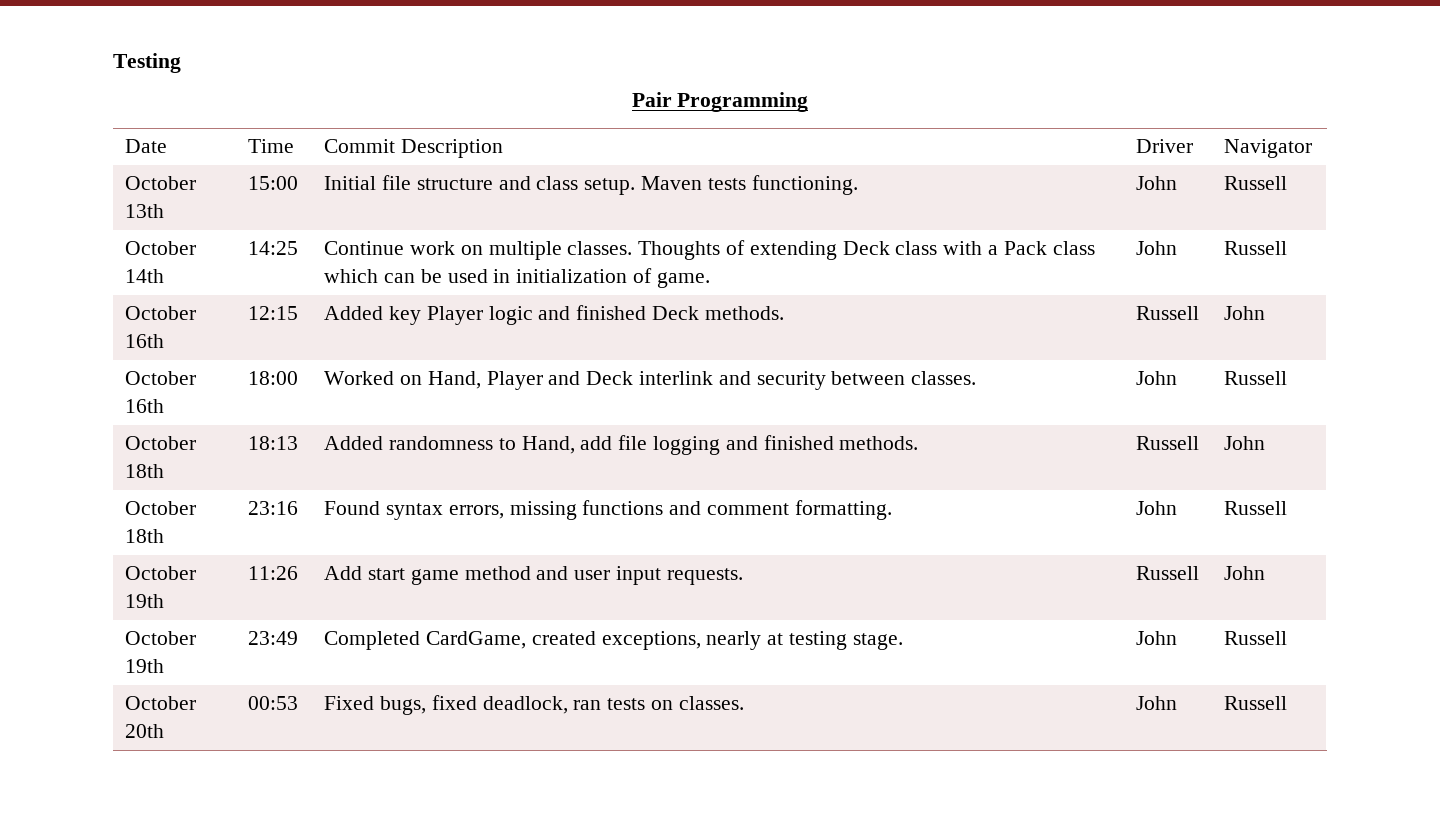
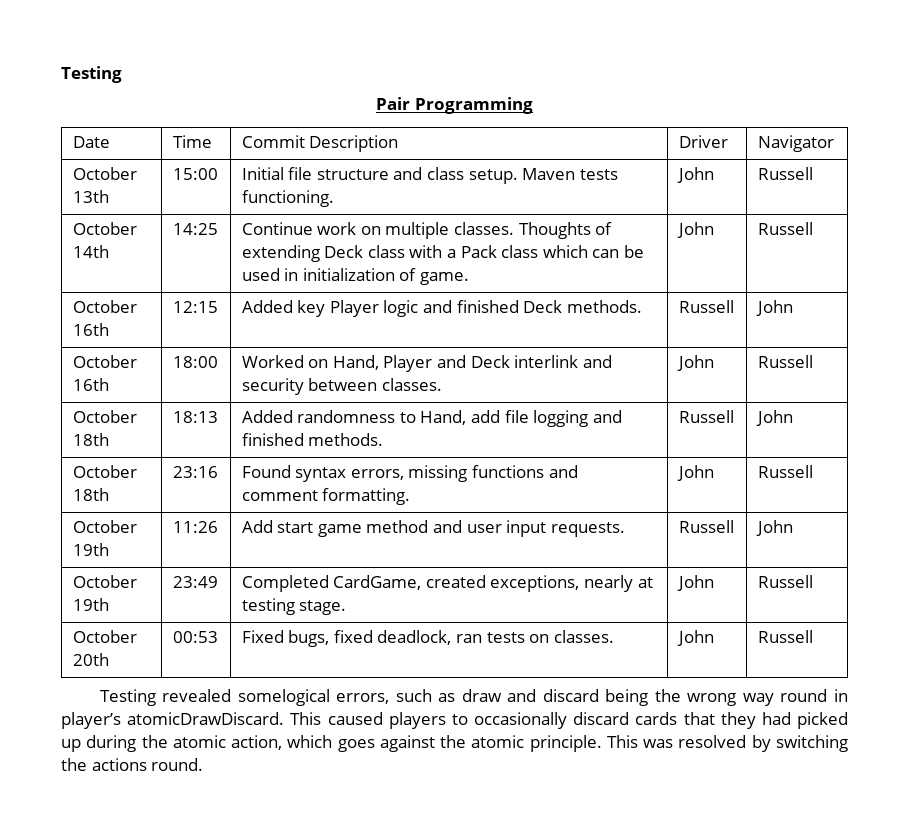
+ Testing revealed somelogical errors, such as draw and discard being the wrong way round in player’s atomicDrawDiscard. This caused players to occasionally discard cards that they had picked up during the atomic action, which goes against the atomic principle. This was resolved by switching the actions round.

